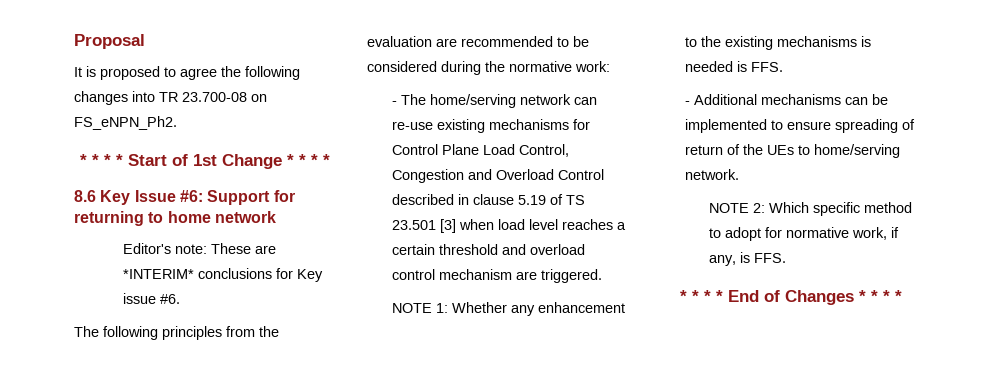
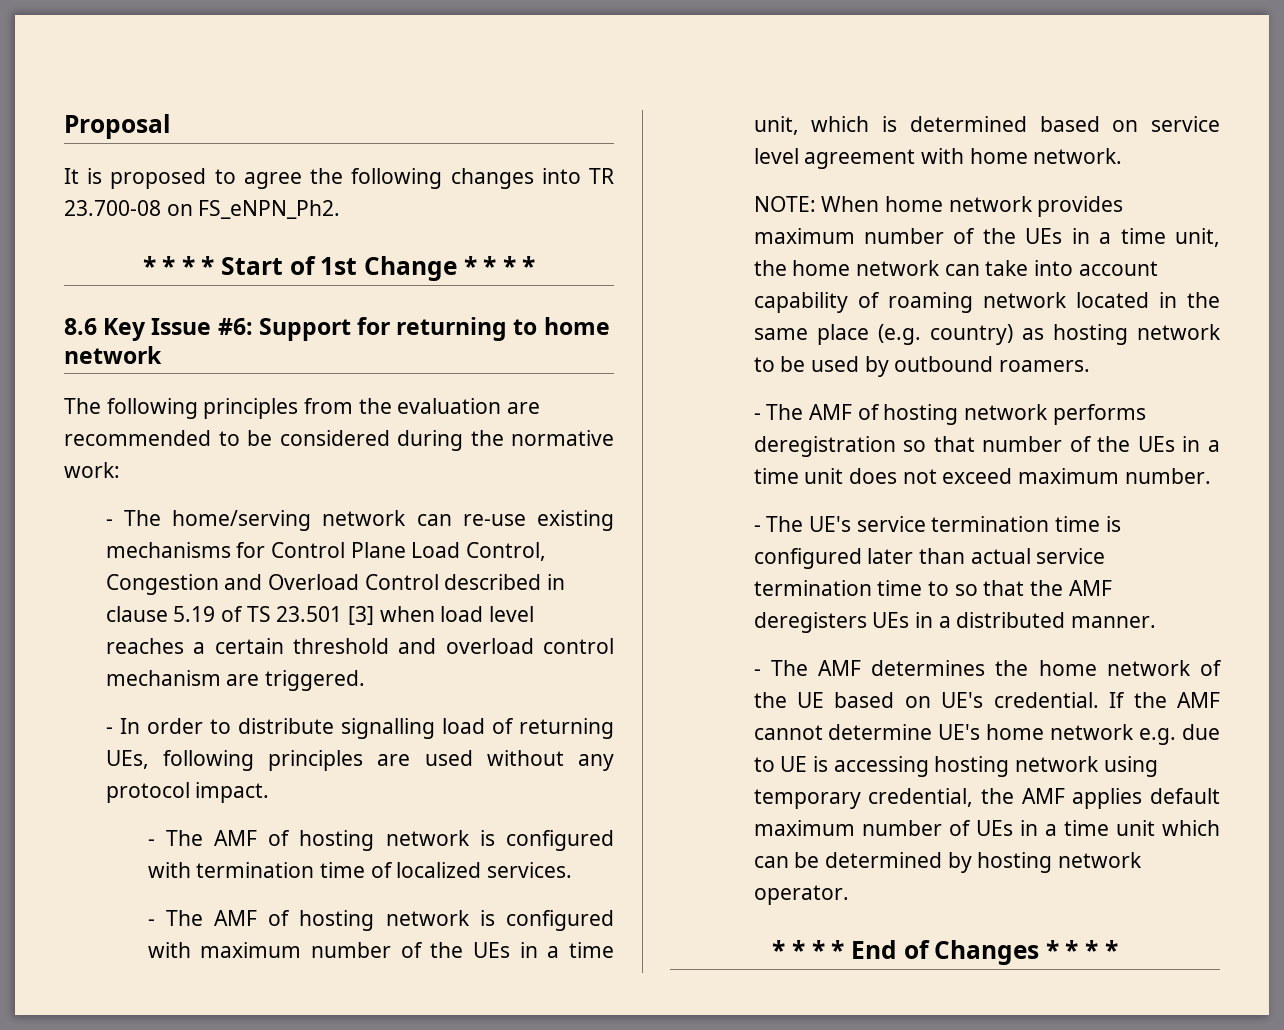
- Editor's note: These are *INTERIM* conclusions for Key issue #6.
- NOTE 1: Whether any enhancement to the existing mechanisms is needed is FFS.
- - Additional mechanisms can be implemented to ensure spreading of return of the UEs to home/serving network.
- NOTE 2: Which specific method to adopt for normative work, if any, is FFS.
+ - In order to distribute signalling load of returning UEs, following principles are used without any protocol impact.
+ - The AMF of hosting network is configured with termination time of localized services.
+ - The AMF of hosting network is configured with maximum number of the UEs in a time unit, which is determined based on service level agreement with home network.
+ NOTE: When home network provides maximum number of the UEs in a time unit, the home network can take into account capability of roaming network located in the same place (e.g. country) as hosting network to be used by outbound roamers.
+ - The AMF of hosting network performs deregistration so that number of the UEs in a time unit does not exceed maximum number.
+ - The UE's service termination time is configured later than actual service termination time to so that the AMF deregisters UEs in a distributed manner.
+ - The AMF determines the home network of the UE based on UE's credential. If the AMF cannot determine UE's home network e.g. due to UE is accessing hosting network using temporary credential, the AMF applies default maximum number of UEs in a time unit which can be determined by hosting network operator.

